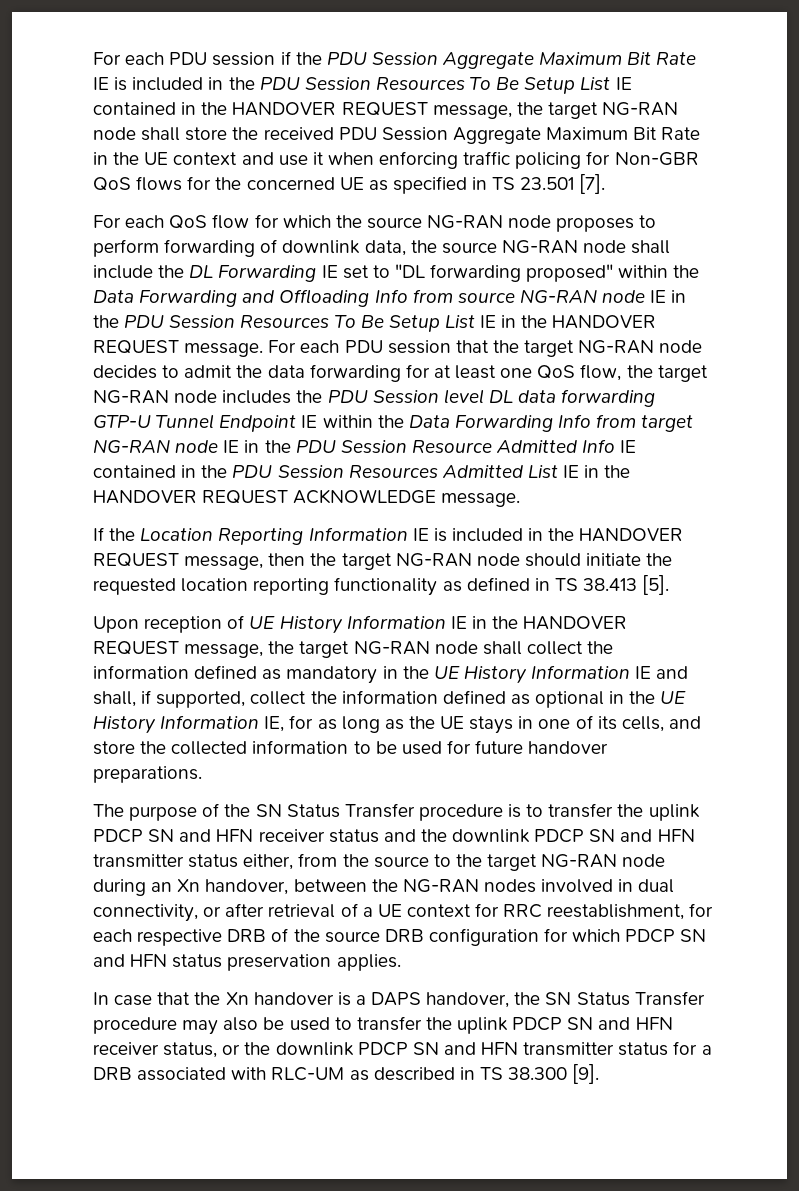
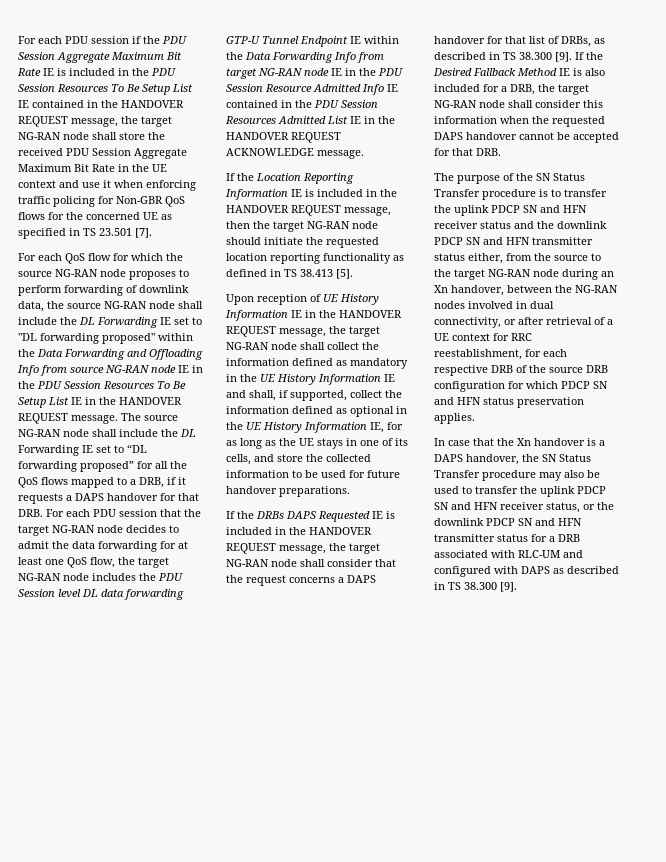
- For each PDU session that the target NG-RAN node decides to admit the data forwarding for at least one QoS flow, the target NG-RAN node includes the PDU Session level DL data forwarding GTP-U Tunnel Endpoint IE within the Data Forwarding Info from target NG-RAN node IE in the PDU Session Resource Admitted Info IE contained in the PDU Session Resources Admitted List IE in the HANDOVER REQUEST ACKNOWLEDGE message.
+ The source NG-RAN node shall include the DL Forwarding IE set to “DL forwarding proposed” for all the QoS flows mapped to a DRB, if it requests a DAPS handover for that DRB. For each PDU session that the target NG-RAN node decides to admit the data forwarding for at least one QoS flow, the target NG-RAN node includes the PDU Session level DL data forwarding GTP-U Tunnel Endpoint IE within the Data Forwarding Info from target NG-RAN node IE in the PDU Session Resource Admitted Info IE contained in the PDU Session Resources Admitted List IE in the HANDOVER REQUEST ACKNOWLEDGE message.
+ If the DRBs DAPS Requested IE is included in the HANDOVER REQUEST message, the target NG-RAN node shall consider that the request concerns a DAPS handover for that list of DRBs, as described in TS 38.300 [9]. If the Desired Fallback Method IE is also included for a DRB, the target NG-RAN node shall consider this information when the requested DAPS handover cannot be accepted for that DRB.
- In case that the Xn handover is a DAPS handover, the SN Status Transfer procedure may also be used to transfer the uplink PDCP SN and HFN receiver status, or the downlink PDCP SN and HFN transmitter status for a DRB associated with RLC-UM as described in TS 38.300 [9].
+ In case that the Xn handover is a DAPS handover, the SN Status Transfer procedure may also be used to transfer the uplink PDCP SN and HFN receiver status, or the downlink PDCP SN and HFN transmitter status for a DRB associated with RLC-UM and configured with DAPS as described in TS 38.300 [9].

